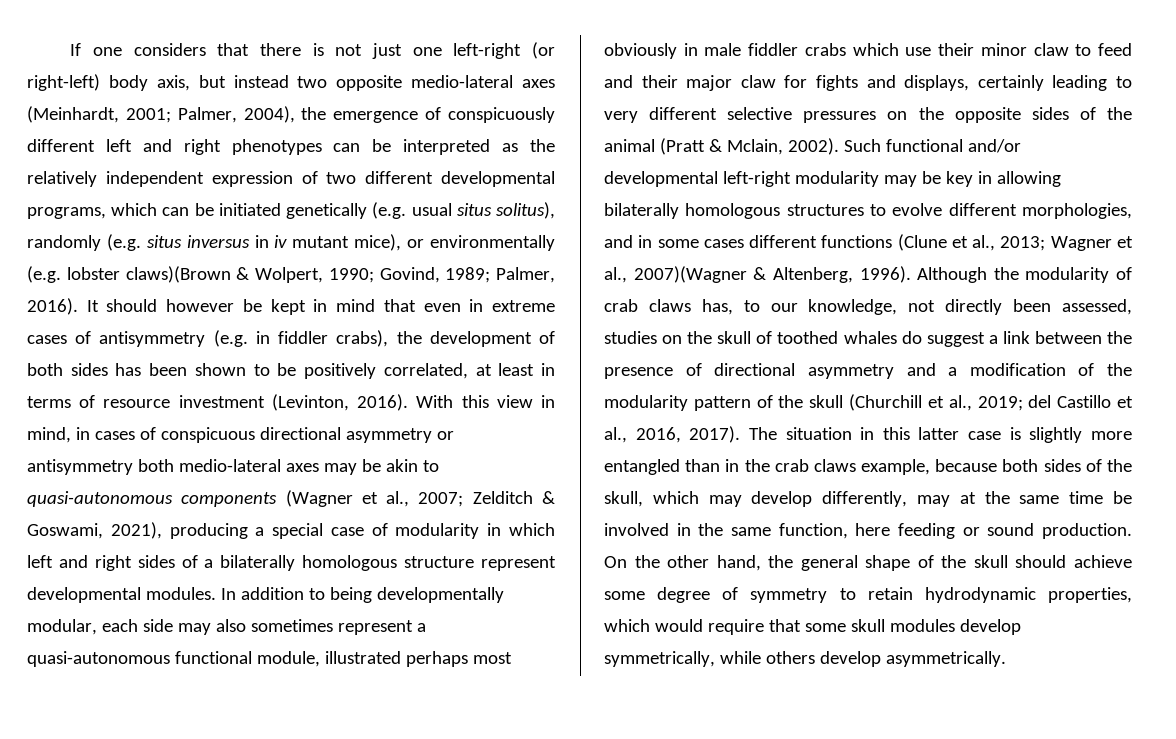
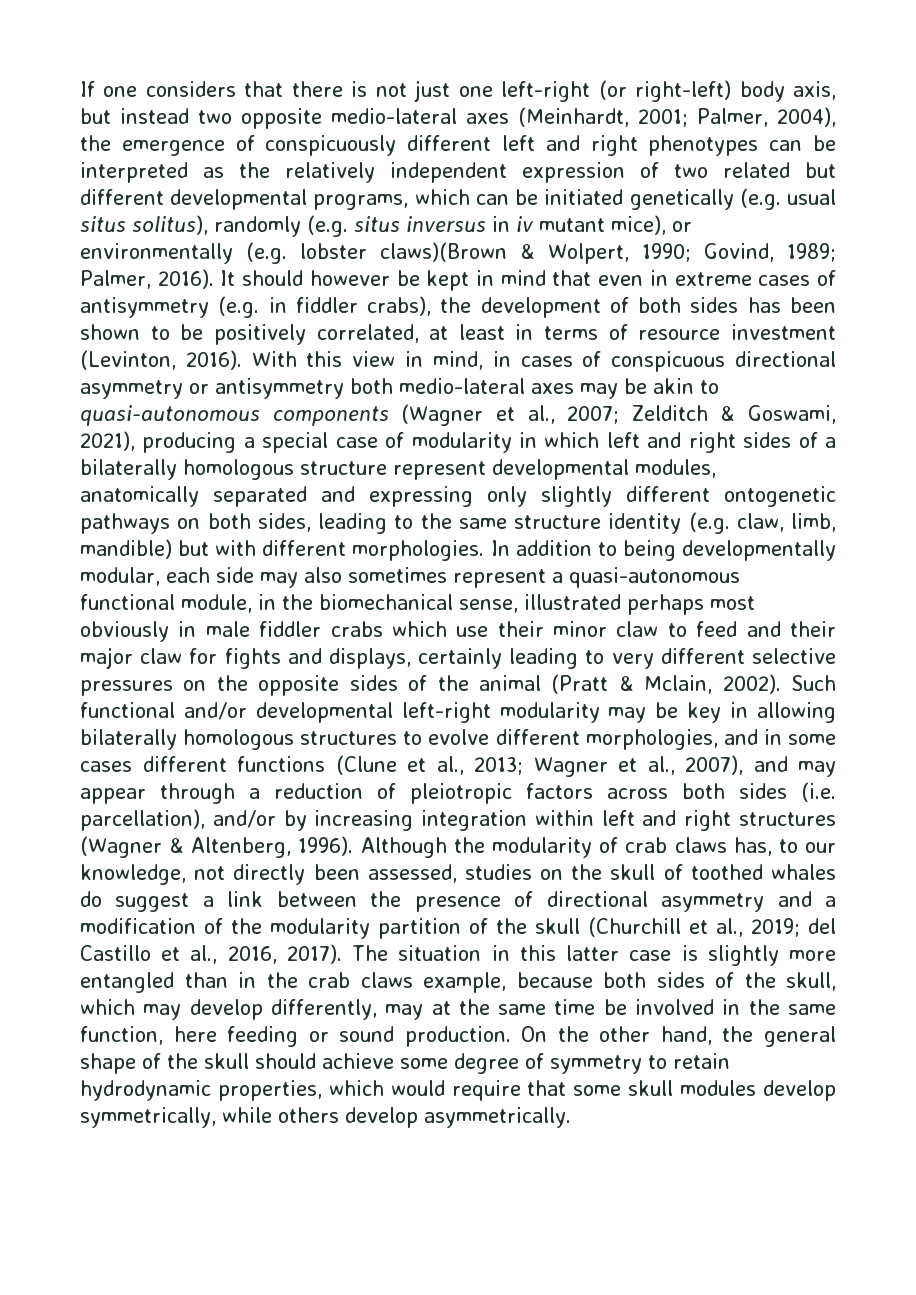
- Palmer, 2004), the emergence of conspicuously different left and right phenotypes can be interpreted as the relatively independent expression of two different developmental programs, which can be initiated genetically (e.g. usual situs solitus), randomly (e.g. situs inversus in iv mutant mice), or environmentally (e.g. lobster claws)(Brown & Wolpert, 1990;
+ Palmer, 2004), the emergence of conspicuously different left and right phenotypes can be interpreted as the relatively independent expression of two related but different developmental programs, which can be initiated genetically (e.g. usual situs solitus), randomly (e.g. situs inversus in iv mutant mice), or environmentally (e.g. lobster claws)(Brown & Wolpert, 1990;
- With this view in mind, in cases of conspicuous directional asymmetry or antisymmetry both medio-lateral axes may be akin to quasi-autonomous components (Wagner et al., 2007; Zelditch & Goswami, 2021), producing a special case of modularity in which left and right sides of a bilaterally homologous structure represent developmental modules.
+ With this view in mind, in cases of conspicuous directional asymmetry or antisymmetry both medio-lateral axes may be akin to quasi-autonomous components (Wagner et al., 2007; Zelditch & Goswami, 2021), producing a special case of modularity in which left and right sides of a bilaterally homologous structure represent developmental modules, anatomically separated and expressing only slightly different ontogenetic pathways on both sides, leading to the same structure identity (e.g. claw, limb, mandible) but with different morphologies.
- In addition to being developmentally modular, each side may also sometimes represent a quasi-autonomous functional module, illustrated perhaps most obviously in male fiddler crabs which use their minor claw to feed and their major claw for fights and displays, certainly leading to very different selective pressures on the opposite sides of the animal (Pratt & Mclain, 2002).
+ In addition to being developmentally modular, each side may also sometimes represent a quasi-autonomous functional module, in the biomechanical sense, illustrated perhaps most obviously in male fiddler crabs which use their minor claw to feed and their major claw for fights and displays, certainly leading to very different selective pressures on the opposite sides of the animal (Pratt & Mclain, 2002).
- Such functional and/or developmental left-right modularity may be key in allowing bilaterally homologous structures to evolve different morphologies, and in some cases different functions (Clune et al., 2013; Wagner et al., 2007)(Wagner & Altenberg, 1996).
+ Such functional and/or developmental left-right modularity may be key in allowing bilaterally homologous structures to evolve different morphologies, and in some cases different functions (Clune et al., 2013; Wagner et al., 2007), and may appear through a reduction of pleiotropic factors across both sides (i.e. parcellation), and/or by increasing integration within left and right structures (Wagner & Altenberg, 1996).
- Although the modularity of crab claws has, to our knowledge, not directly been assessed, studies on the skull of toothed whales do suggest a link between the presence of directional asymmetry and a modification of the modularity pattern of the skull (Churchill et al., 2019; del Castillo et al., 2016, 2017).
+ Although the modularity of crab claws has, to our knowledge, not directly been assessed, studies on the skull of toothed whales do suggest a link between the presence of directional asymmetry and a modification of the modularity partition of the skull (Churchill et al., 2019; del Castillo et al., 2016, 2017).

